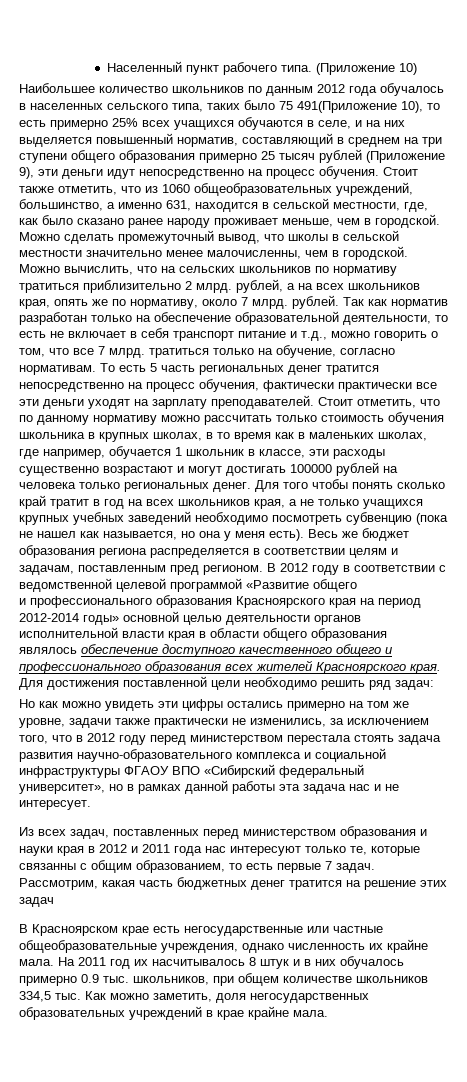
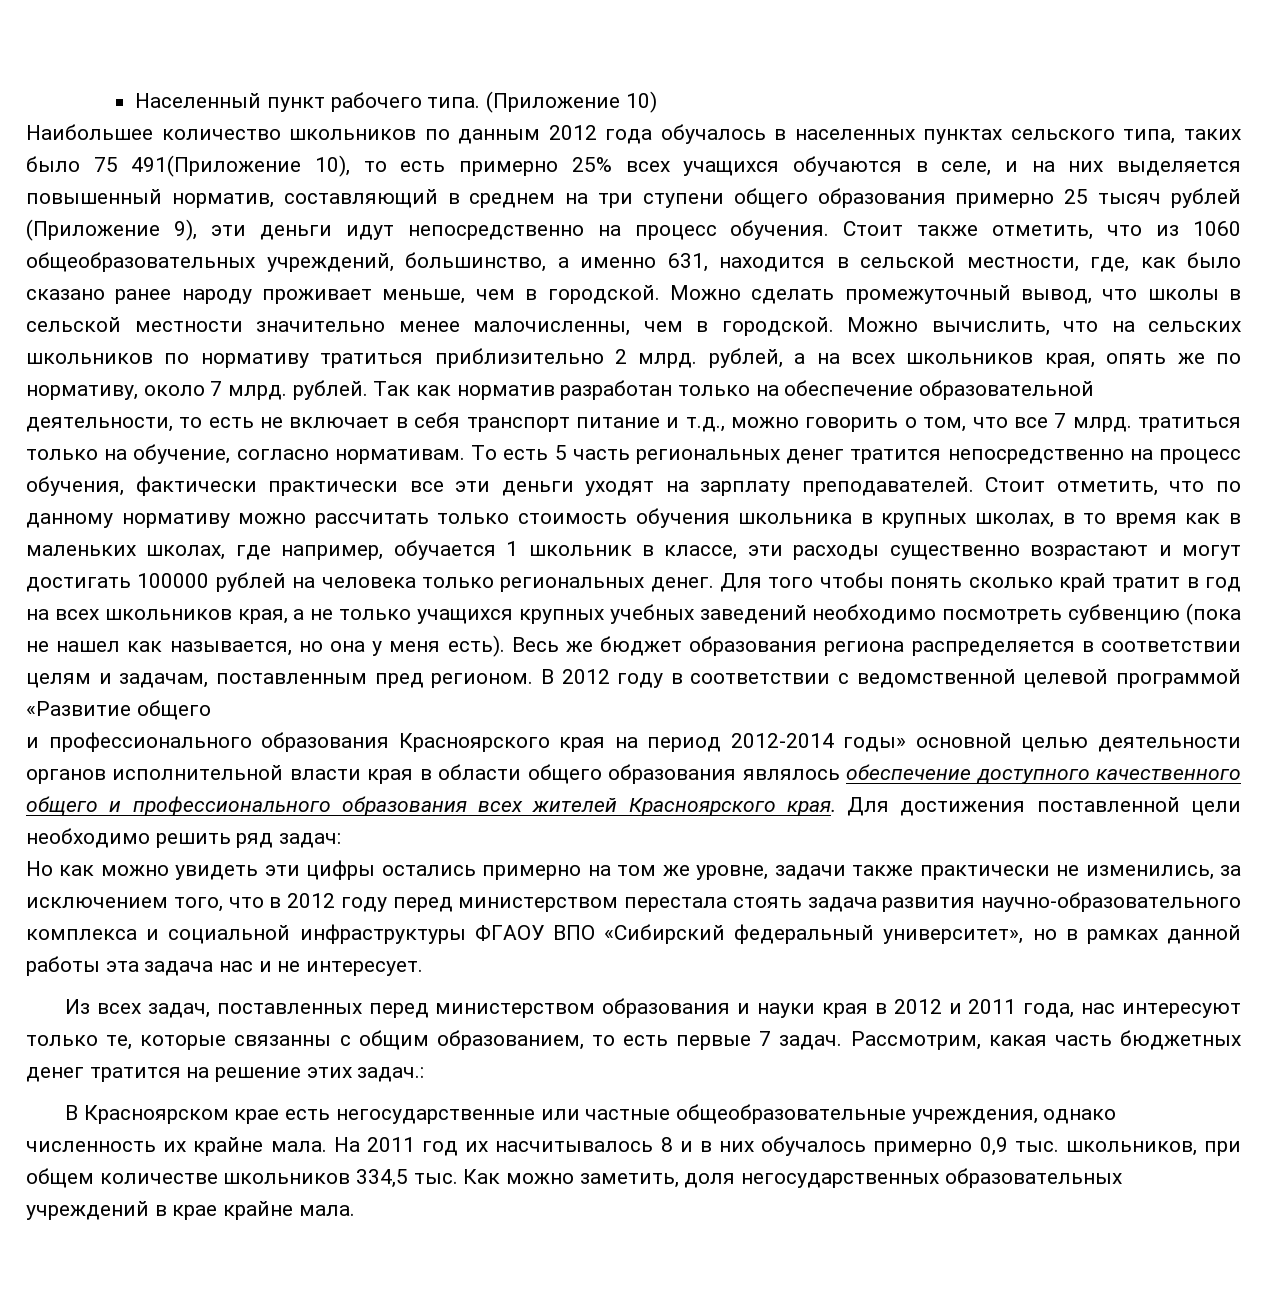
- Наибольшее количество школьников по данным 2012 года обучалось в населенных сельского типа, таких было 75 491(Приложение 10), то есть примерно 25% всех учащихся обучаются в селе, и на них выделяется повышенный норматив, составляющий в среднем на три ступени общего образования примерно 25 тысяч рублей (Приложение 9), эти деньги идут непосредственно на процесс обучения.
+ Наибольшее количество школьников по данным 2012 года обучалось в населенных пунктах сельского типа, таких было 75 491(Приложение 10), то есть примерно 25% всех учащихся обучаются в селе, и на них выделяется повышенный норматив, составляющий в среднем на три ступени общего образования примерно 25 тысяч рублей (Приложение 9), эти деньги идут непосредственно на процесс обучения.
- Из всех задач, поставленных перед министерством образования и науки края в 2012 и 2011 года нас интересуют только те, которые связанны с общим образованием, то есть первые 7 задач.
+ Из всех задач, поставленных перед министерством образования и науки края в 2012 и 2011 года, нас интересуют только те, которые связанны с общим образованием, то есть первые 7 задач.
- Рассмотрим, какая часть бюджетных денег тратится на решение этих задач
+ Рассмотрим, какая часть бюджетных денег тратится на решение этих задач.:
- На 2011 год их насчитывалось 8 штук и в них обучалось примерно 0.9 тыс. школьников, при общем количестве школьников 334,5 тыс. Как можно заметить, доля негосударственных образовательных учреждений в крае крайне мала.
+ На 2011 год их насчитывалось 8 и в них обучалось примерно 0,9 тыс. школьников, при общем количестве школьников 334,5 тыс. Как можно заметить, доля негосударственных образовательных учреждений в крае крайне мала.

